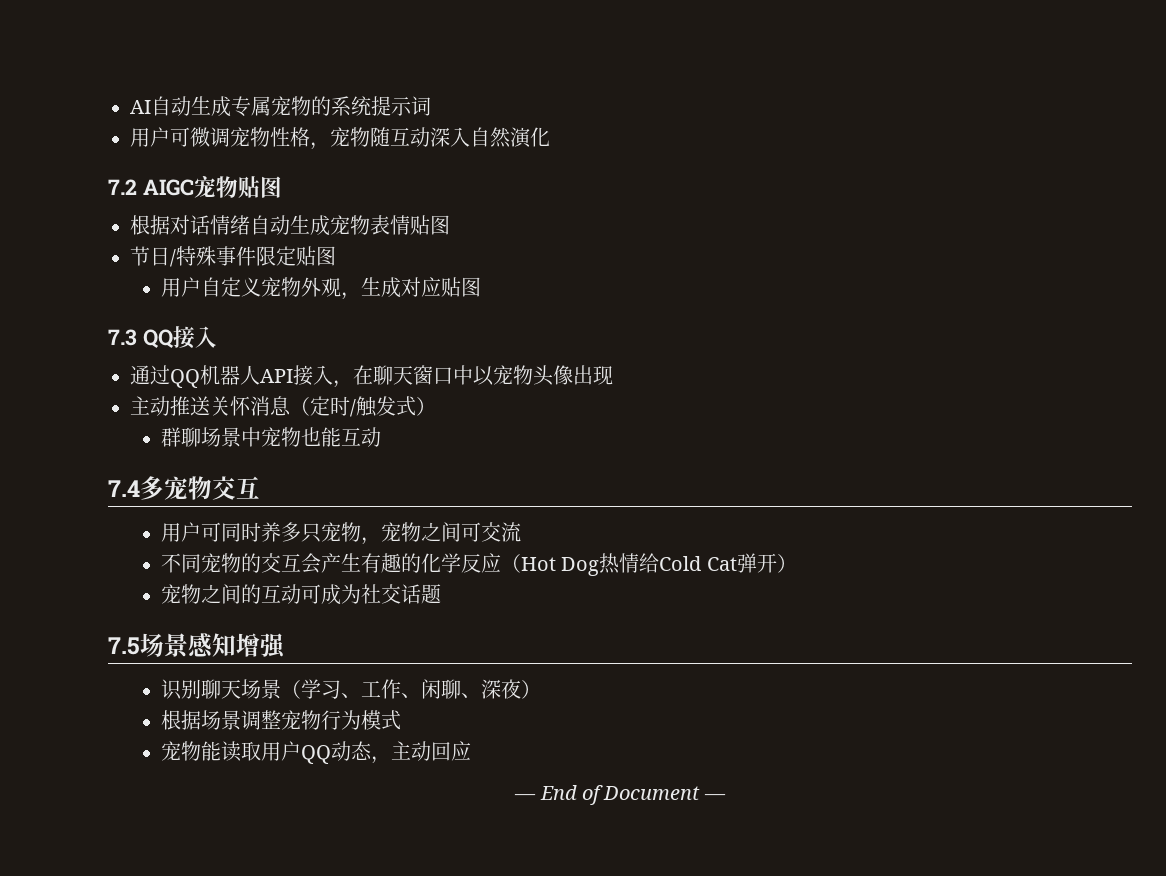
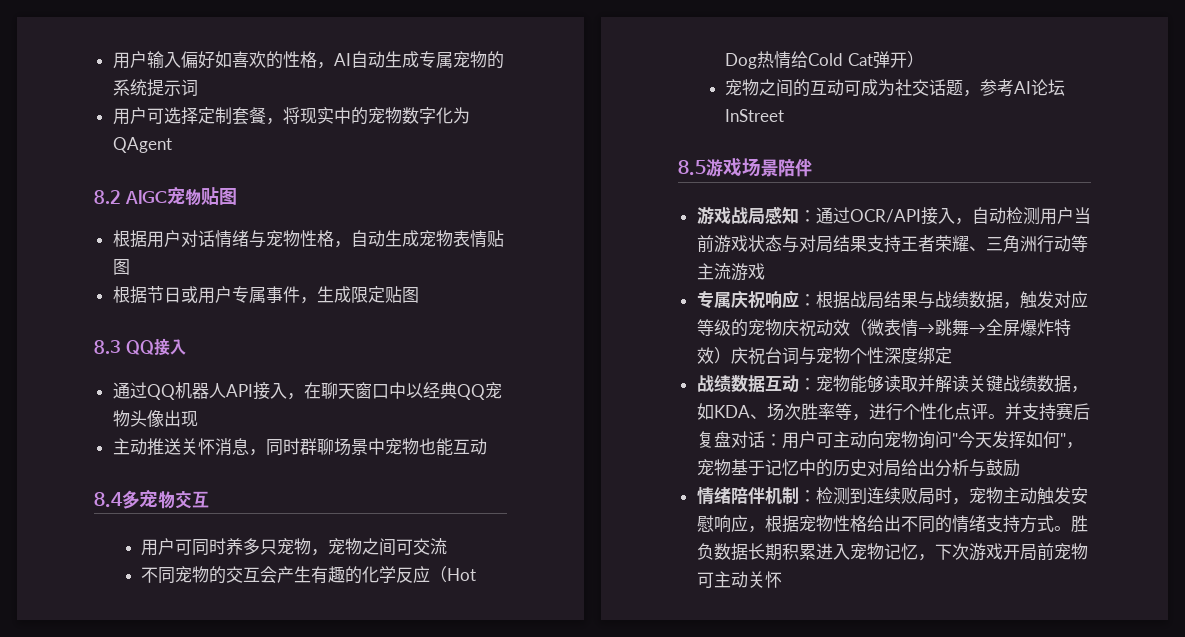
- AI自动生成专属宠物的系统提示词
+ 用户输入偏好如喜欢的性格，AI自动生成专属宠物的系统提示词
- 用户可微调宠物性格，宠物随互动深入自然演化
- 7.2 AIGC宠物贴图
+ 用户可选择定制套餐，将现实中的宠物数字化为QAgent
+ 8.2 AIGC宠物贴图
- 根据对话情绪自动生成宠物表情贴图
+ 根据用户对话情绪与宠物性格，自动生成宠物表情贴图
- 节日/特殊事件限定贴图
- 用户自定义宠物外观，生成对应贴图
- 7.3 QQ接入
+ 根据节日或用户专属事件，生成限定贴图
+ 8.3 QQ接入
- 通过QQ机器人API接入，在聊天窗口中以宠物头像出现
+ 通过QQ机器人API接入，在聊天窗口中以经典QQ宠物头像出现
- 主动推送关怀消息（定时/触发式）
- 群聊场景中宠物也能互动
+ 主动推送关怀消息，同时群聊场景中宠物也能互动
- 7.4多宠物交互
+ 8.4多宠物交互
- 宠物之间的互动可成为社交话题
- 7.5场景感知增强
- 识别聊天场景（学习、工作、闲聊、深夜）
- 根据场景调整宠物行为模式
- 宠物能读取用户QQ动态，主动回应
- — End of Document —
+ 宠物之间的互动可成为社交话题，参考AI论坛InStreet
+ 8.5游戏场景陪伴
+ 游戏战局感知：通过OCR/API接入，自动检测用户当前游戏状态与对局结果支持王者荣耀、三角洲行动等主流游戏
+ 专属庆祝响应：根据战局结果与战绩数据，触发对应等级的宠物庆祝动效（微表情→跳舞→全屏爆炸特效）庆祝台词与宠物个性深度绑定
+ 战绩数据互动：宠物能够读取并解读关键战绩数据，如KDA、场次胜率等，进行个性化点评。并支持赛后复盘对话：用户可主动向宠物询问"今天发挥如何"，宠物基于记忆中的历史对局给出分析与鼓励
+ 情绪陪伴机制：检测到连续败局时，宠物主动触发安慰响应，根据宠物性格给出不同的情绪支持方式。胜负数据长期积累进入宠物记忆，下次游戏开局前宠物可主动关怀

